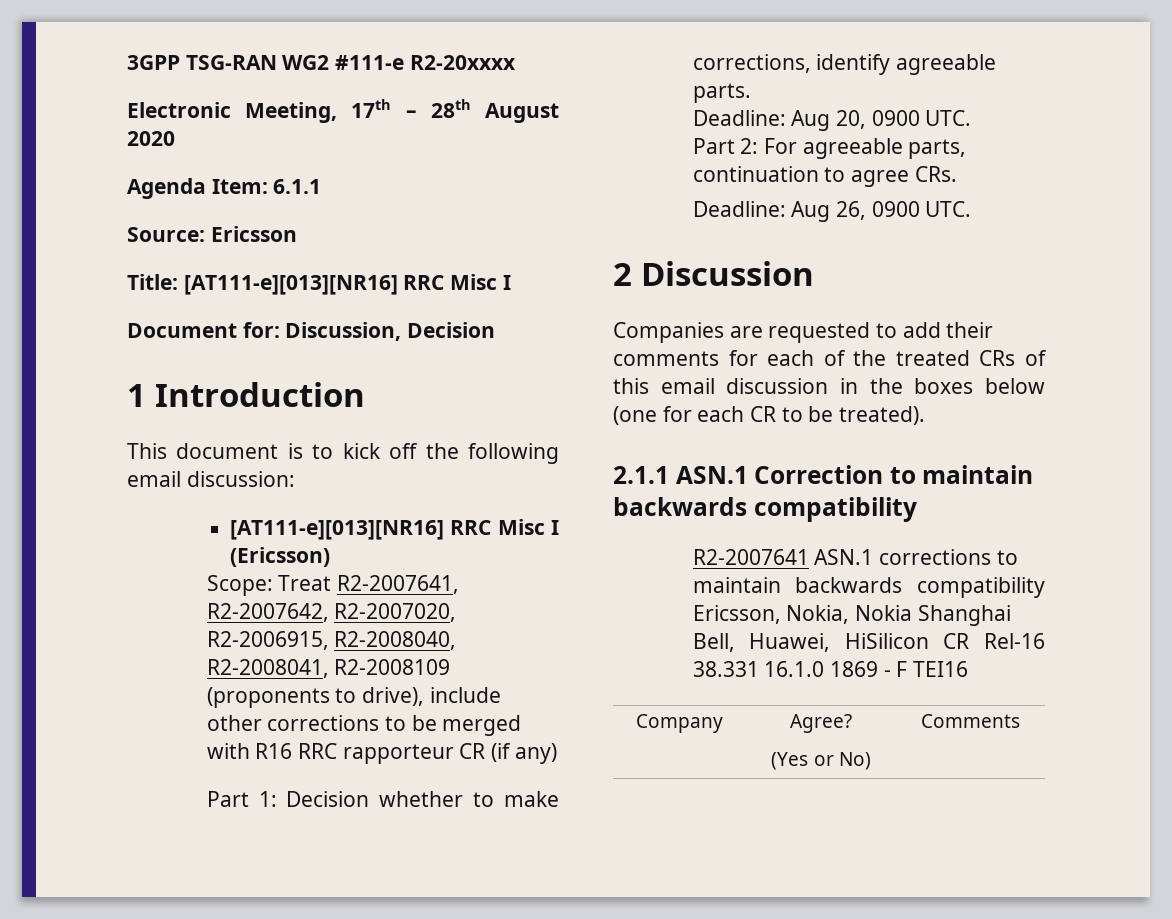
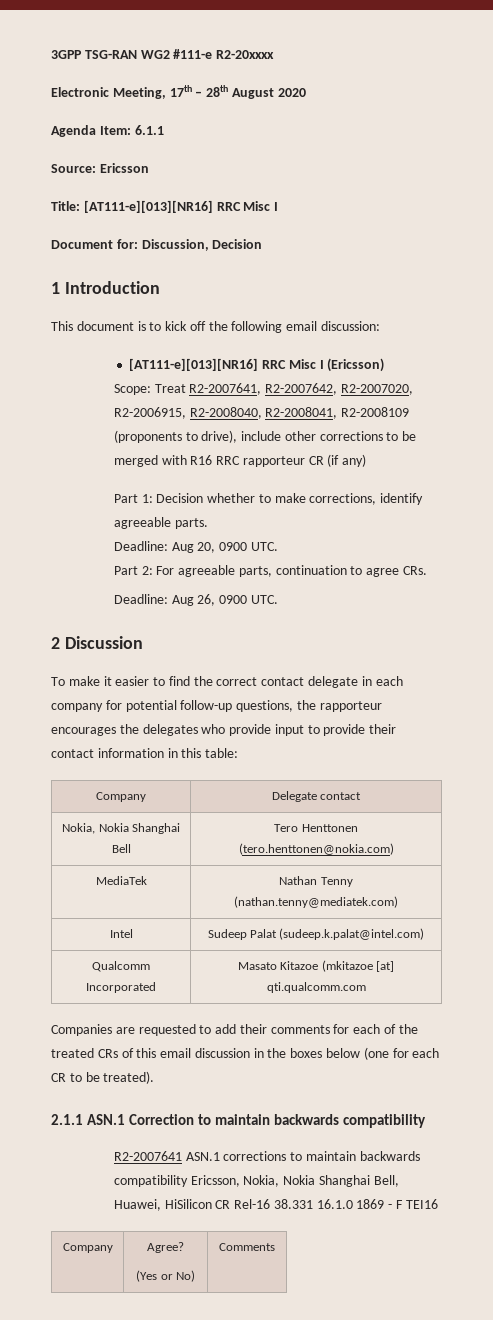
+ To make it easier to find the correct contact delegate in each company for potential follow-up questions, the rapporteur encourages the delegates who provide input to provide their contact information in this table:
+ Company | Delegate contact
+ Nokia, Nokia Shanghai Bell | Tero Henttonen (tero.henttonen@nokia.com)
+ MediaTek | Nathan Tenny (nathan.tenny@mediatek.com)
+ Intel | Sudeep Palat (sudeep.k.palat@intel.com)
+ Qualcomm Incorporated | Masato Kitazoe (mkitazoe [at] qti.qualcomm.com

